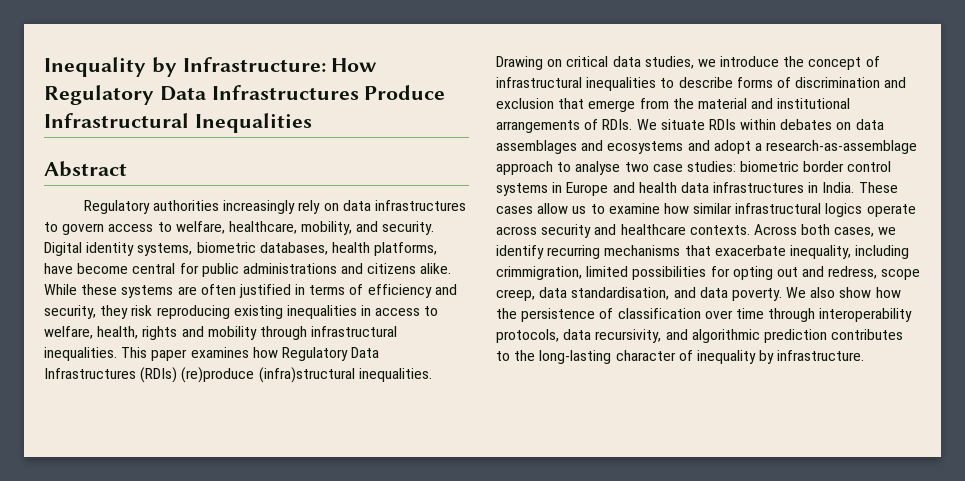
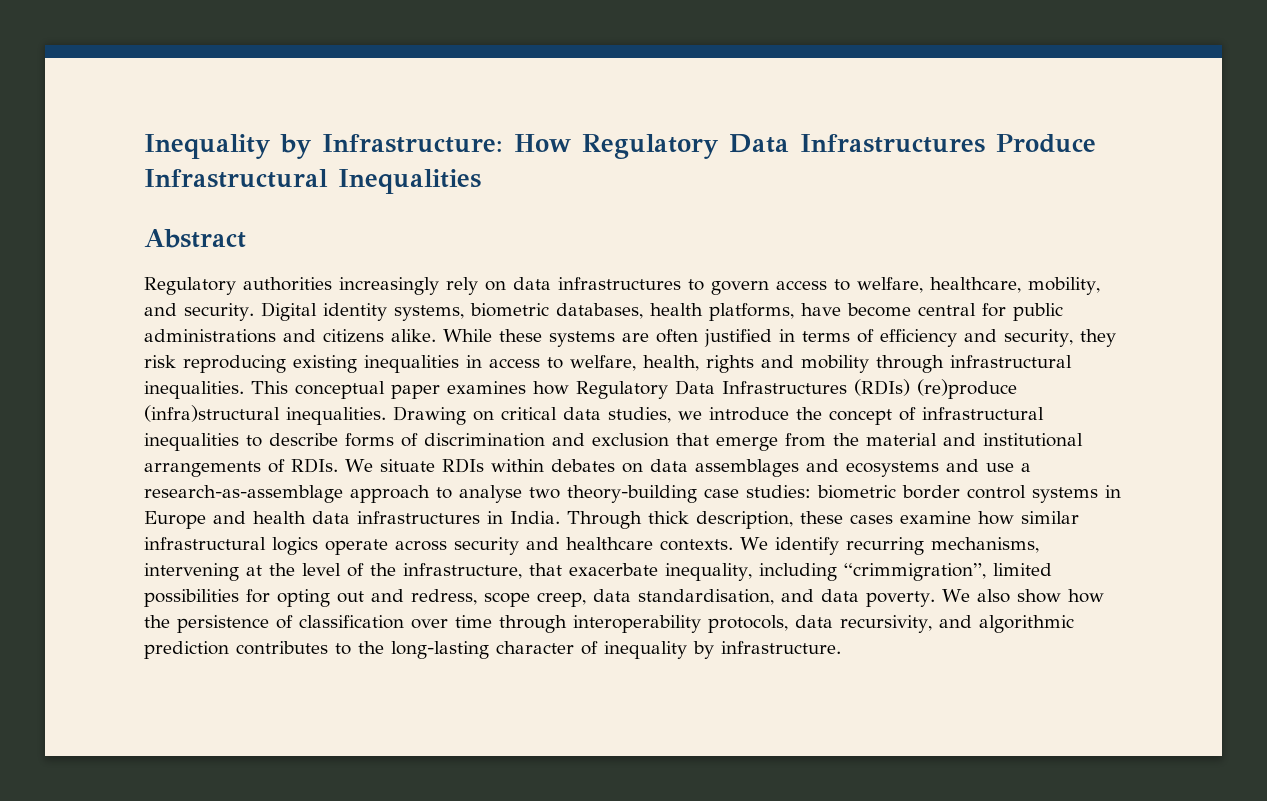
- This paper examines how Regulatory Data Infrastructures (RDIs) (re)produce (infra)structural inequalities.
+ This conceptual paper examines how Regulatory Data Infrastructures (RDIs) (re)produce (infra)structural inequalities.
- We situate RDIs within debates on data assemblages and ecosystems and adopt a research-as-assemblage approach to analyse two case studies: biometric border control systems in Europe and health data infrastructures in India.
+ We situate RDIs within debates on data assemblages and ecosystems and use a research-as-assemblage approach to analyse two theory-building case studies: biometric border control systems in Europe and health data infrastructures in India.
- These cases allow us to examine how similar infrastructural logics operate across security and healthcare contexts.
+ Through thick description, these cases examine how similar infrastructural logics operate across security and healthcare contexts.
- Across both cases, we identify recurring mechanisms that exacerbate inequality, including crimmigration, limited possibilities for opting out and redress, scope creep, data standardisation, and data poverty.
+ We identify recurring mechanisms, intervening at the level of the infrastructure, that exacerbate inequality, including “crimmigration”, limited possibilities for opting out and redress, scope creep, data standardisation, and data poverty.

